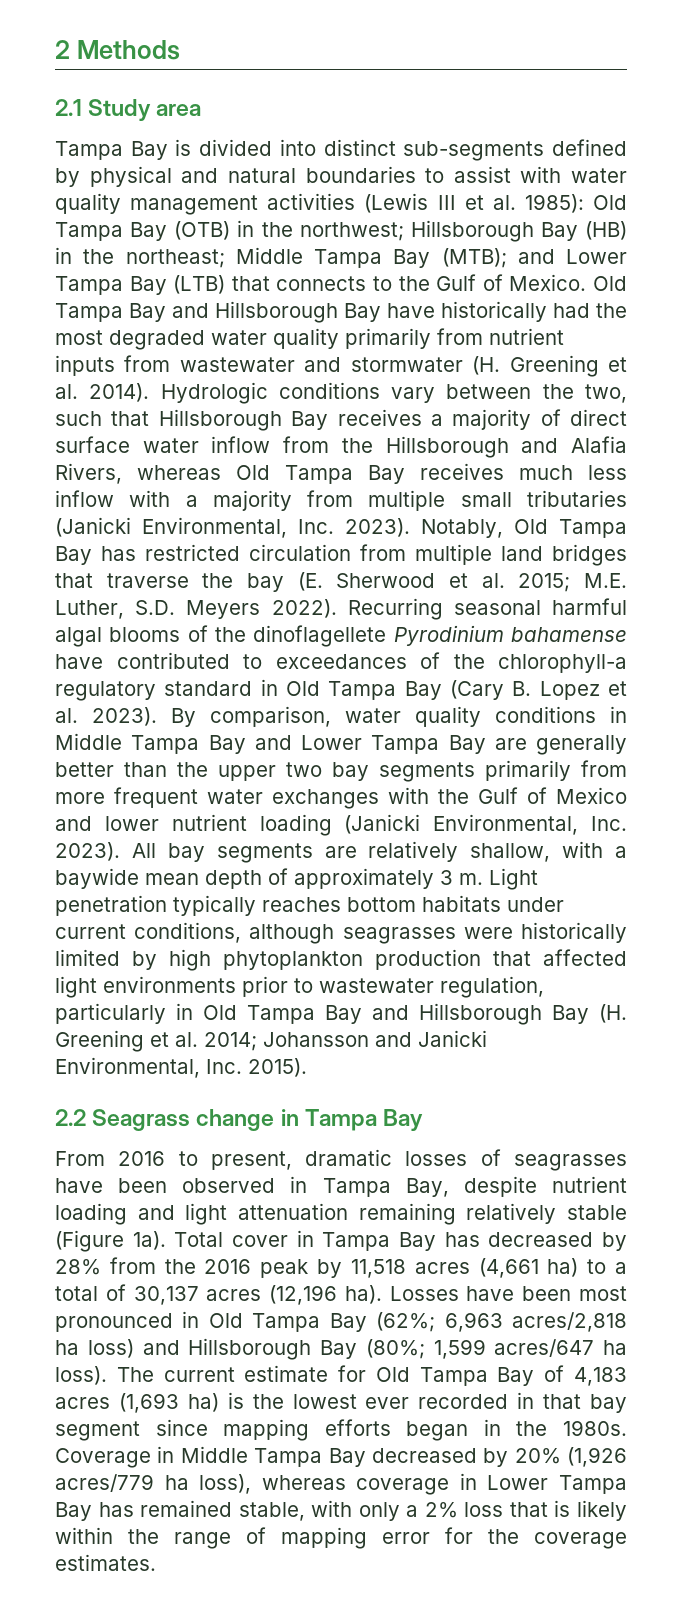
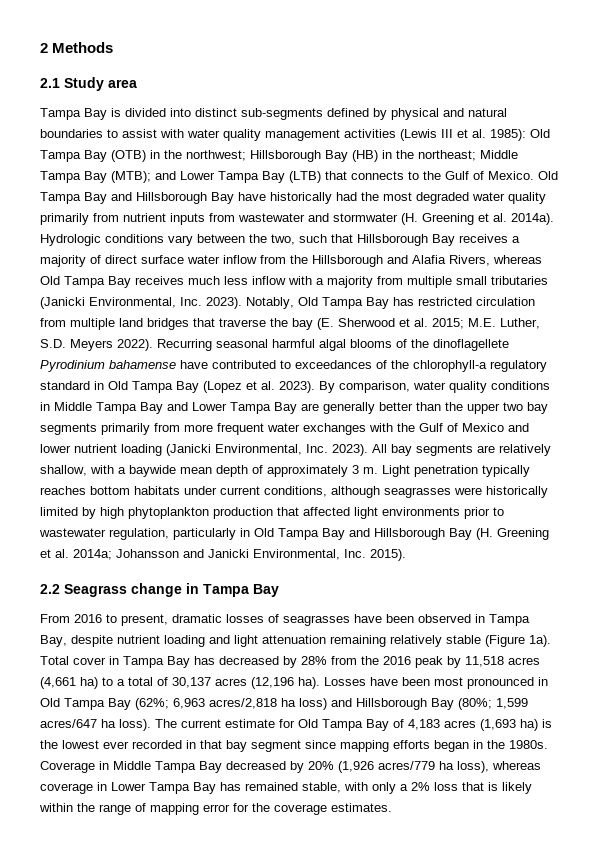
- Old Tampa Bay and Hillsborough Bay have historically had the most degraded water quality primarily from nutrient inputs from wastewater and stormwater (H. Greening et al. 2014).
+ Old Tampa Bay and Hillsborough Bay have historically had the most degraded water quality primarily from nutrient inputs from wastewater and stormwater (H. Greening et al. 2014a).
- Recurring seasonal harmful algal blooms of the dinoflagellete Pyrodinium bahamense have contributed to exceedances of the chlorophyll-a regulatory standard in Old Tampa Bay (Cary B. Lopez et al. 2023).
+ Recurring seasonal harmful algal blooms of the dinoflagellete Pyrodinium bahamense have contributed to exceedances of the chlorophyll-a regulatory standard in Old Tampa Bay (Lopez et al. 2023).
- Light penetration typically reaches bottom habitats under current conditions, although seagrasses were historically limited by high phytoplankton production that affected light environments prior to wastewater regulation, particularly in Old Tampa Bay and Hillsborough Bay (H. Greening et al. 2014; Johansson and Janicki Environmental, Inc. 2015).
+ Light penetration typically reaches bottom habitats under current conditions, although seagrasses were historically limited by high phytoplankton production that affected light environments prior to wastewater regulation, particularly in Old Tampa Bay and Hillsborough Bay (H. Greening et al. 2014a; Johansson and Janicki Environmental, Inc. 2015).

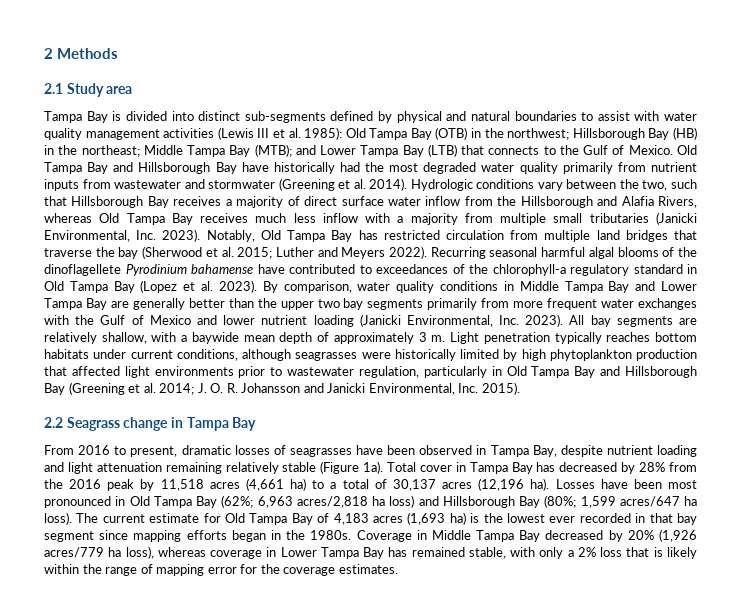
- Old Tampa Bay and Hillsborough Bay have historically had the most degraded water quality primarily from nutrient inputs from wastewater and stormwater (H. Greening et al. 2014a).
+ Old Tampa Bay and Hillsborough Bay have historically had the most degraded water quality primarily from nutrient inputs from wastewater and stormwater (Greening et al. 2014).
- Notably, Old Tampa Bay has restricted circulation from multiple land bridges that traverse the bay (E. Sherwood et al. 2015; M.E. Luther, S.D. Meyers 2022).
+ Notably, Old Tampa Bay has restricted circulation from multiple land bridges that traverse the bay (Sherwood et al. 2015; Luther and Meyers 2022).
- Light penetration typically reaches bottom habitats under current conditions, although seagrasses were historically limited by high phytoplankton production that affected light environments prior to wastewater regulation, particularly in Old Tampa Bay and Hillsborough Bay (H. Greening et al. 2014a; Johansson and Janicki Environmental, Inc. 2015).
+ Light penetration typically reaches bottom habitats under current conditions, although seagrasses were historically limited by high phytoplankton production that affected light environments prior to wastewater regulation, particularly in Old Tampa Bay and Hillsborough Bay (Greening et al. 2014; J. O. R. Johansson and Janicki Environmental, Inc. 2015).

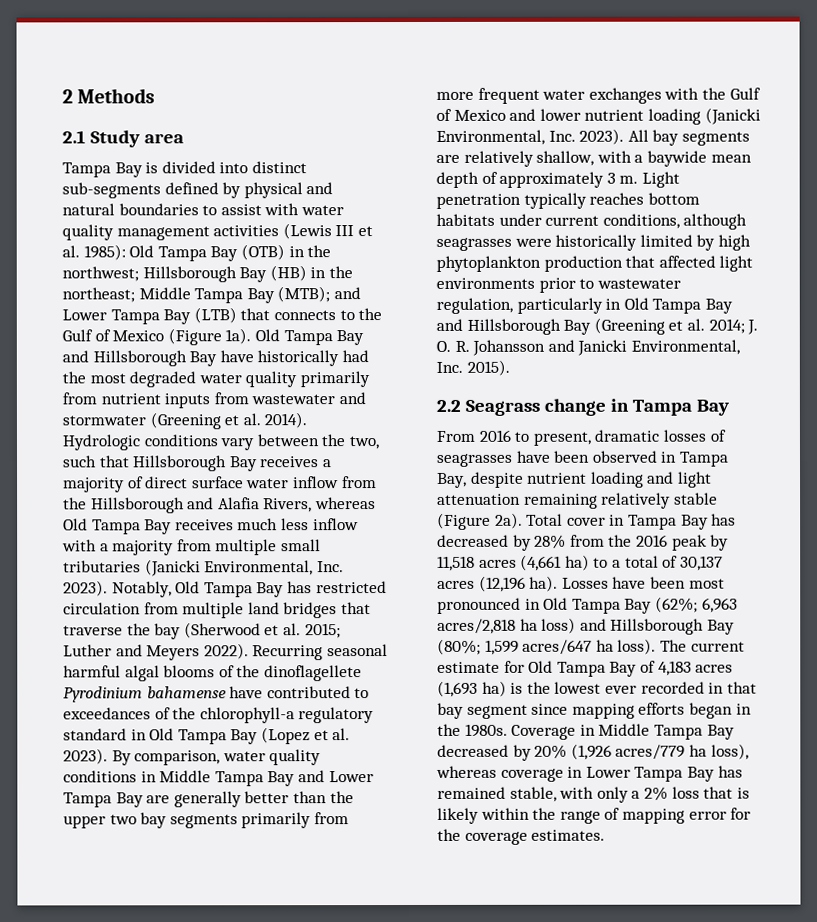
- Tampa Bay is divided into distinct sub-segments defined by physical and natural boundaries to assist with water quality management activities (Lewis III et al. 1985): Old Tampa Bay (OTB) in the northwest; Hillsborough Bay (HB) in the northeast; Middle Tampa Bay (MTB); and Lower Tampa Bay (LTB) that connects to the Gulf of Mexico.
+ Tampa Bay is divided into distinct sub-segments defined by physical and natural boundaries to assist with water quality management activities (Lewis III et al. 1985): Old Tampa Bay (OTB) in the northwest; Hillsborough Bay (HB) in the northeast; Middle Tampa Bay (MTB); and Lower Tampa Bay (LTB) that connects to the Gulf of Mexico (Figure 1a).
- From 2016 to present, dramatic losses of seagrasses have been observed in Tampa Bay, despite nutrient loading and light attenuation remaining relatively stable (Figure 1a).
+ From 2016 to present, dramatic losses of seagrasses have been observed in Tampa Bay, despite nutrient loading and light attenuation remaining relatively stable (Figure 2a).

